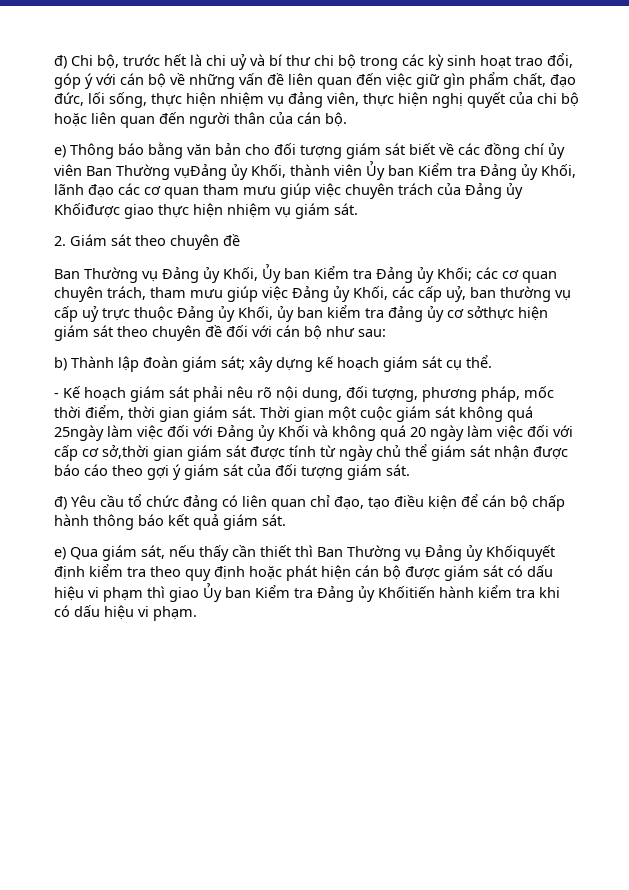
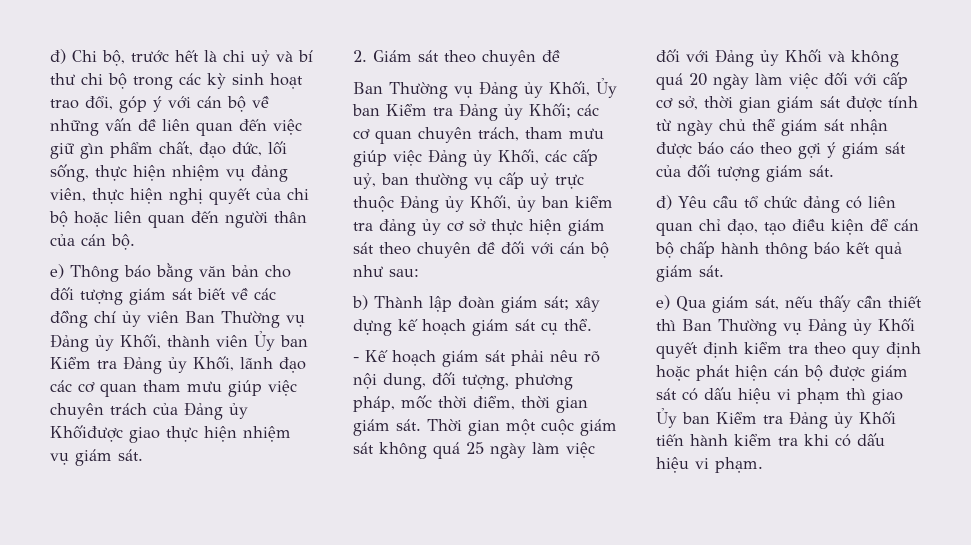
- e) Thông báo bằng văn bản cho đối tượng giám sát biết về các đồng chí ủy viên Ban Thường vụĐảng ủy Khối, thành viên Ủy ban Kiểm tra Đảng ủy Khối, lãnh đạo các cơ quan tham mưu giúp việc chuyên trách của Đảng ủy Khốiđược giao thực hiện nhiệm vụ giám sát.
+ e) Thông báo bằng văn bản cho đối tượng giám sát biết về các đồng chí ủy viên Ban Thường vụ Đảng ủy Khối, thành viên Ủy ban Kiểm tra Đảng ủy Khối, lãnh đạo các cơ quan tham mưu giúp việc chuyên trách của Đảng ủy Khốiđược giao thực hiện nhiệm vụ giám sát.
- Ban Thường vụ Đảng ủy Khối, Ủy ban Kiểm tra Đảng ủy Khối; các cơ quan chuyên trách, tham mưu giúp việc Đảng ủy Khối, các cấp uỷ, ban thường vụ cấp uỷ trực thuộc Đảng ủy Khối, ủy ban kiểm tra đảng ủy cơ sởthực hiện giám sát theo chuyên đề đối với cán bộ như sau:
+ Ban Thường vụ Đảng ủy Khối, Ủy ban Kiểm tra Đảng ủy Khối; các cơ quan chuyên trách, tham mưu giúp việc Đảng ủy Khối, các cấp uỷ, ban thường vụ cấp uỷ trực thuộc Đảng ủy Khối, ủy ban kiểm tra đảng ủy cơ sở thực hiện giám sát theo chuyên đề đối với cán bộ như sau:
- Thời gian một cuộc giám sát không quá 25ngày làm việc đối với Đảng ủy Khối và không quá 20 ngày làm việc đối với cấp cơ sở,thời gian giám sát được tính từ ngày chủ thể giám sát nhận được báo cáo theo gợi ý giám sát của đối tượng giám sát.
+ Thời gian một cuộc giám sát không quá 25 ngày làm việc đối với Đảng ủy Khối và không quá 20 ngày làm việc đối với cấp cơ sở, thời gian giám sát được tính từ ngày chủ thể giám sát nhận được báo cáo theo gợi ý giám sát của đối tượng giám sát.
- e) Qua giám sát, nếu thấy cần thiết thì Ban Thường vụ Đảng ủy Khốiquyết định kiểm tra theo quy định hoặc phát hiện cán bộ được giám sát có dấu hiệu vi phạm thì giao Ủy ban Kiểm tra Đảng ủy Khốitiến hành kiểm tra khi có dấu hiệu vi phạm.
+ e) Qua giám sát, nếu thấy cần thiết thì Ban Thường vụ Đảng ủy Khối quyết định kiểm tra theo quy định hoặc phát hiện cán bộ được giám sát có dấu hiệu vi phạm thì giao Ủy ban Kiểm tra Đảng ủy Khối tiến hành kiểm tra khi có dấu hiệu vi phạm.

